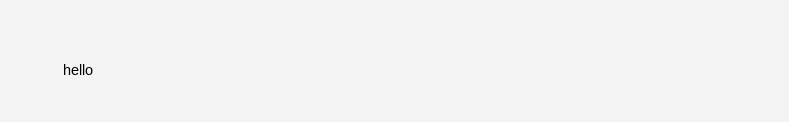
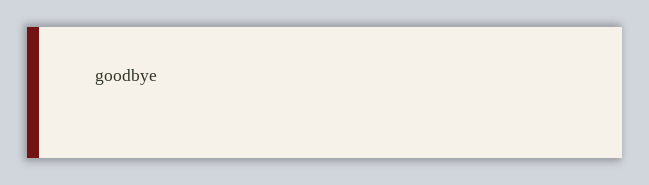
- hello
+ goodbye

